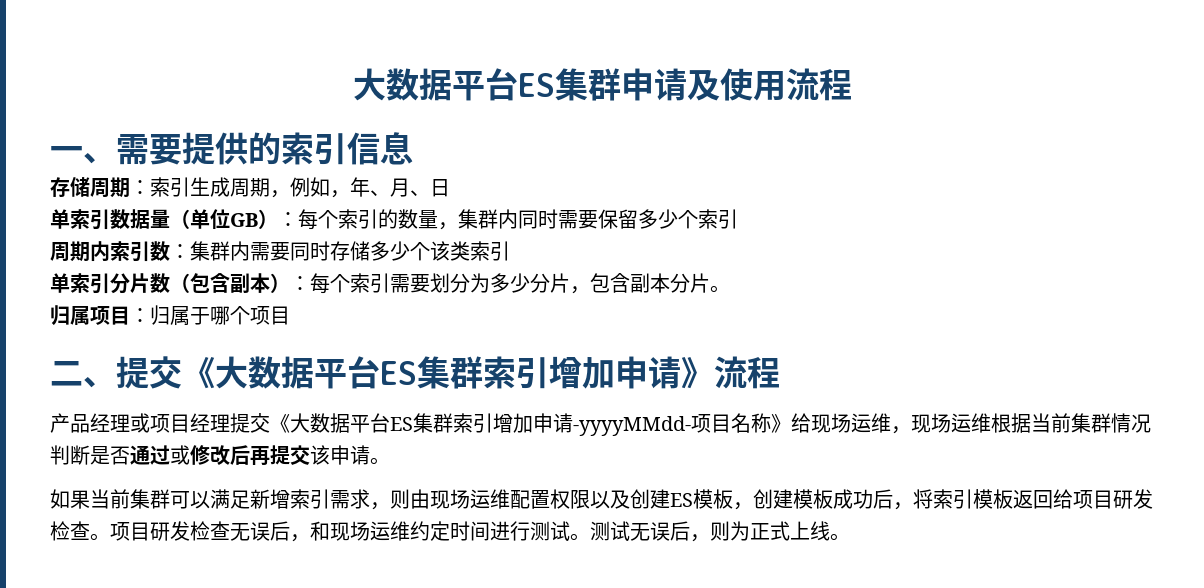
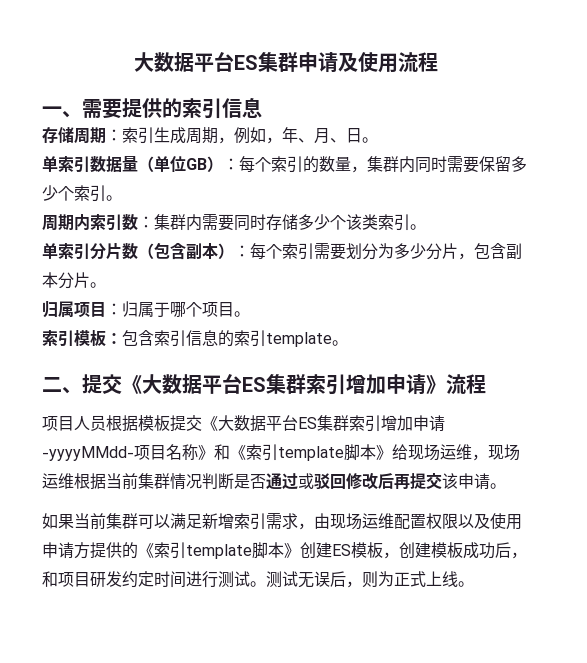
- 存储周期：索引生成周期，例如，年、月、日
+ 存储周期：索引生成周期，例如，年、月、日。
- 单索引数据量（单位GB）：每个索引的数量，集群内同时需要保留多少个索引
+ 单索引数据量（单位GB）：每个索引的数量，集群内同时需要保留多少个索引。
- 周期内索引数：集群内需要同时存储多少个该类索引
+ 周期内索引数：集群内需要同时存储多少个该类索引。
- 归属项目：归属于哪个项目
+ 归属项目：归属于哪个项目。
+ 索引模板：包含索引信息的索引template。
- 产品经理或项目经理提交《大数据平台ES集群索引增加申请-yyyyMMdd-项目名称》给现场运维，现场运维根据当前集群情况判断是否通过或修改后再提交该申请。
+ 项目人员根据模板提交《大数据平台ES集群索引增加申请-yyyyMMdd-项目名称》和《索引template脚本》给现场运维，现场运维根据当前集群情况判断是否通过或驳回修改后再提交该申请。
- 如果当前集群可以满足新增索引需求，则由现场运维配置权限以及创建ES模板，创建模板成功后，将索引模板返回给项目研发检查。项目研发检查无误后，和现场运维约定时间进行测试。
+ 如果当前集群可以满足新增索引需求，由现场运维配置权限以及使用申请方提供的《索引template脚本》创建ES模板，创建模板成功后，和项目研发约定时间进行测试。

